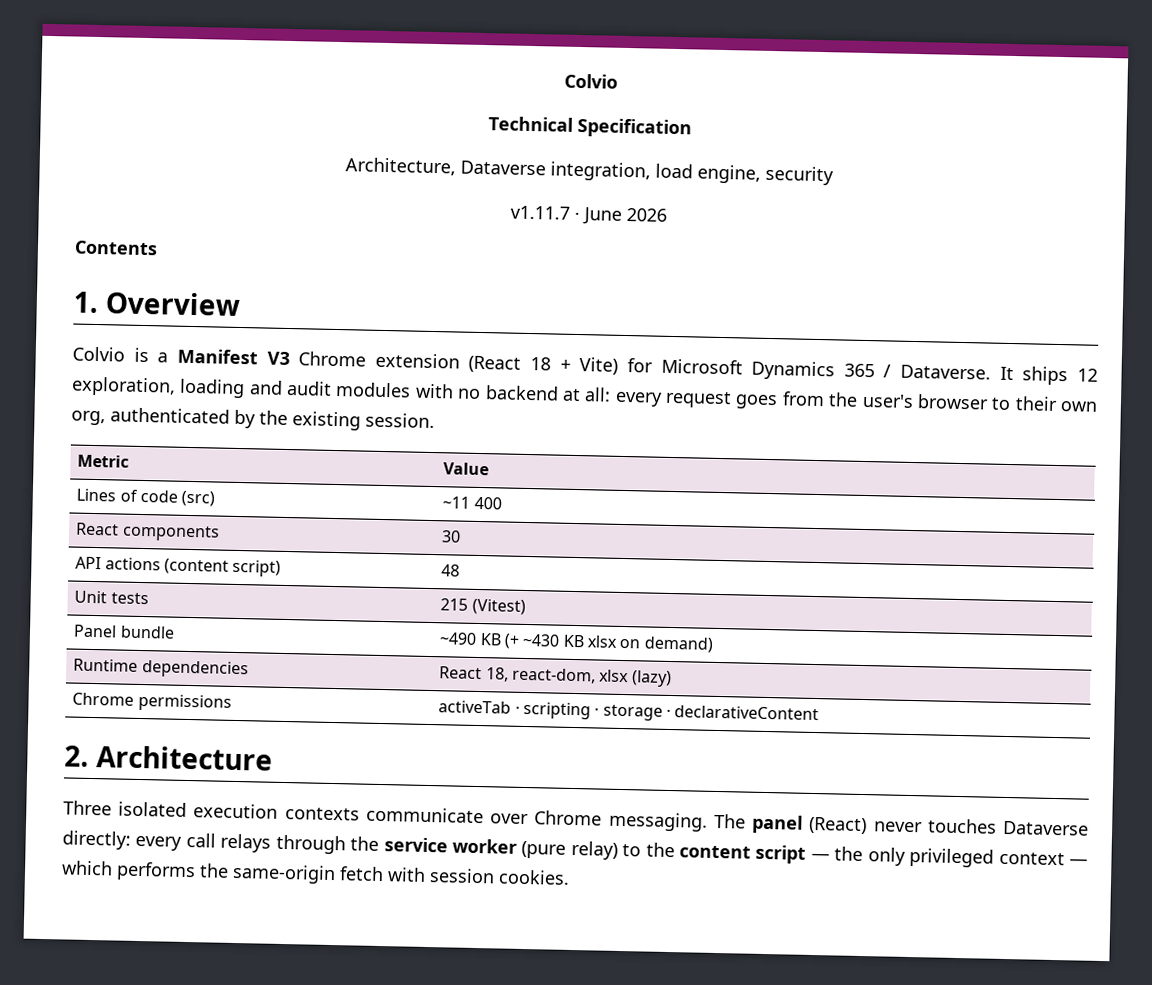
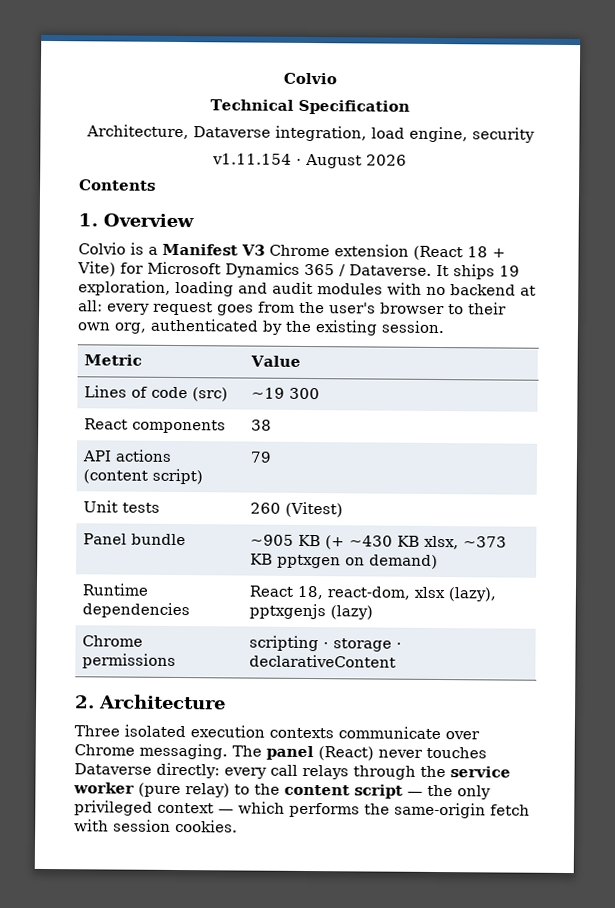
- v1.11.7 · June 2026
+ v1.11.154 · August 2026
- It ships 12 exploration, loading and audit modules with no backend at all: every request goes from the user's browser to their own org, authenticated by the existing session.
+ It ships 19 exploration, loading and audit modules with no backend at all: every request goes from the user's browser to their own org, authenticated by the existing session.
- Lines of code (src) | ~11 400
+ Lines of code (src) | ~19 300
- React components | 30
+ React components | 38
- API actions (content script) | 48
+ API actions (content script) | 79
- Unit tests | 215 (Vitest)
+ Unit tests | 260 (Vitest)
- Panel bundle | ~490 KB (+ ~430 KB xlsx on demand)
+ Panel bundle | ~905 KB (+ ~430 KB xlsx, ~373 KB pptxgen on demand)
- Runtime dependencies | React 18, react-dom, xlsx (lazy)
+ Runtime dependencies | React 18, react-dom, xlsx (lazy), pptxgenjs (lazy)
- Chrome permissions | activeTab · scripting · storage · declarativeContent
+ Chrome permissions | scripting · storage · declarativeContent

